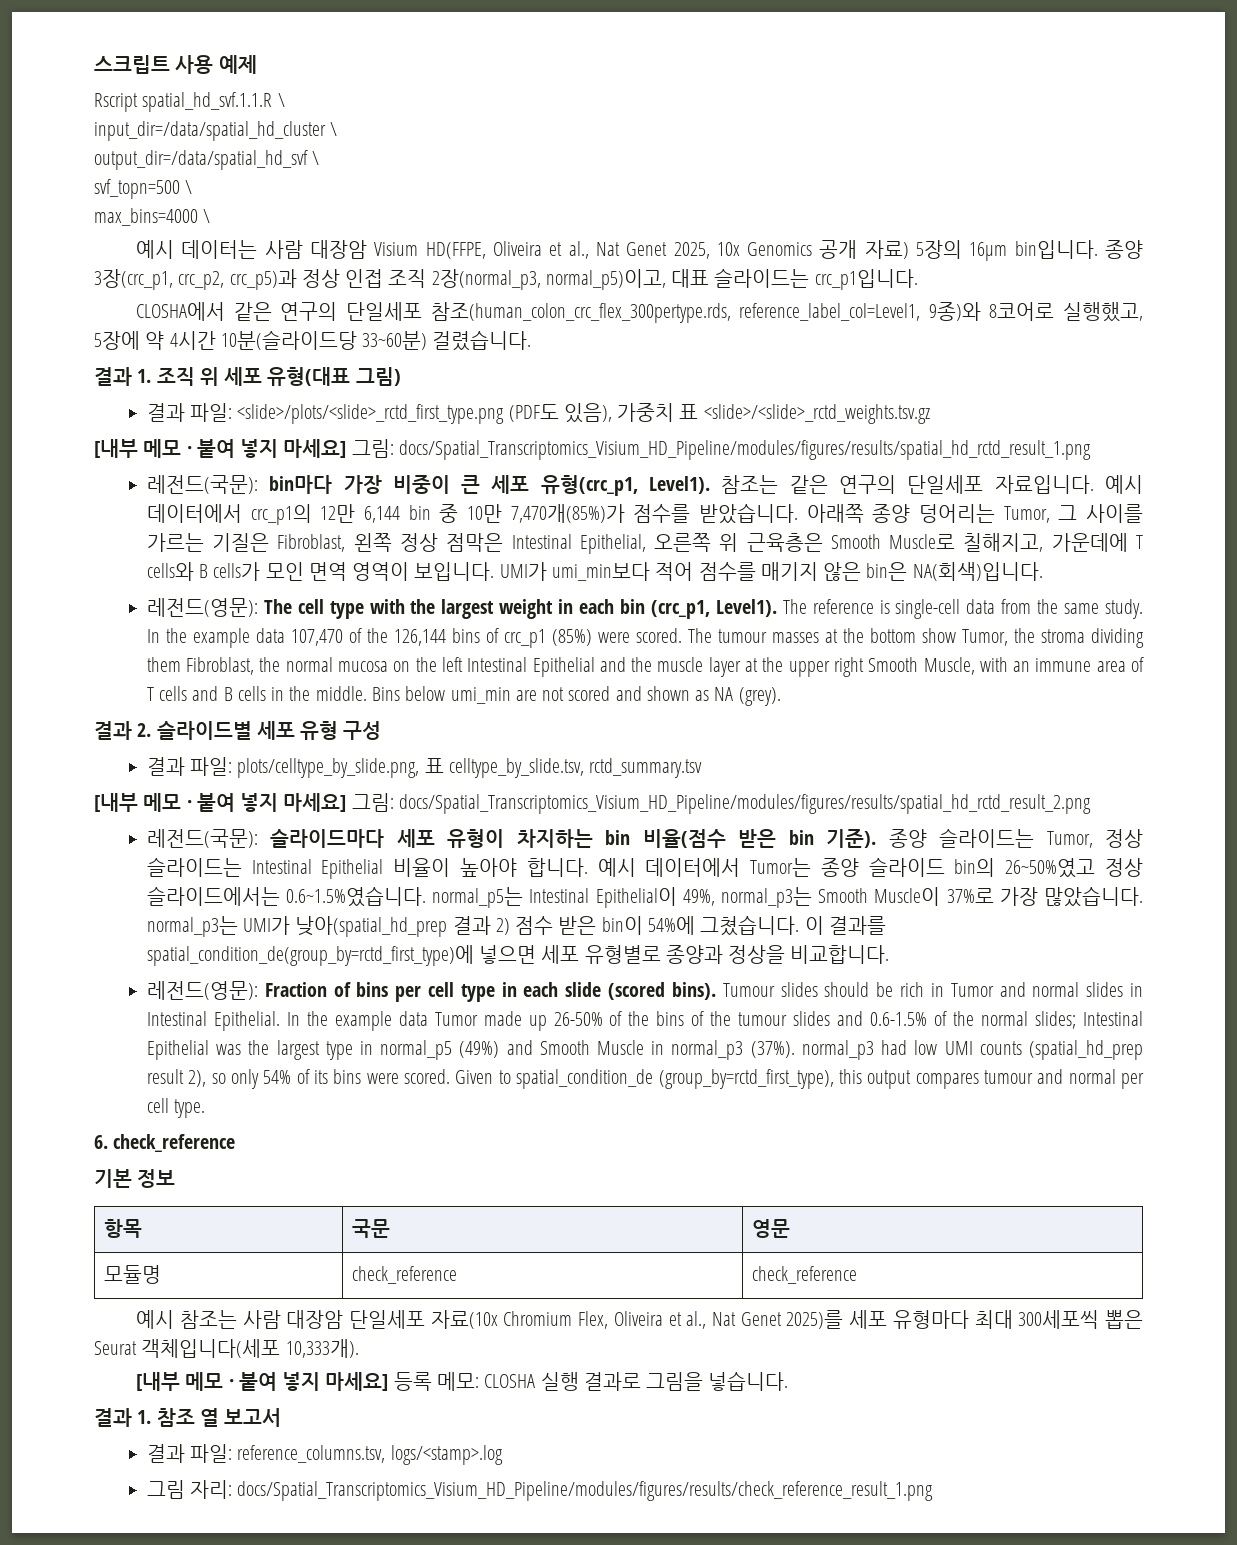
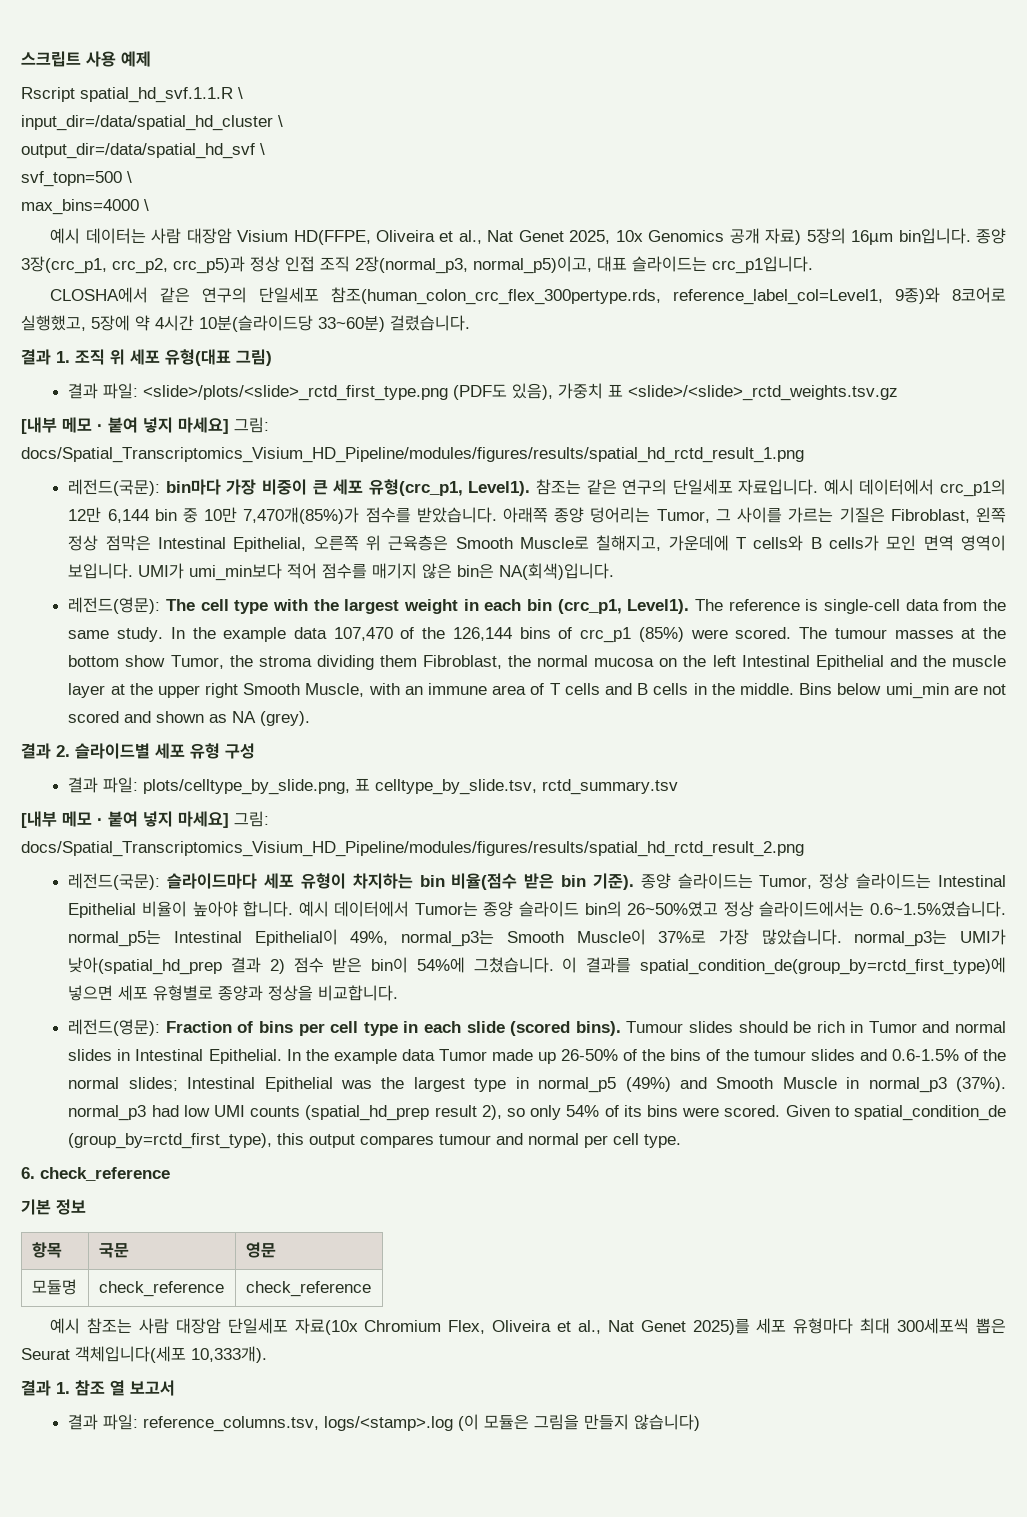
- [내부 메모 · 붙여 넣지 마세요] 등록 메모: CLOSHA 실행 결과로 그림을 넣습니다.
- 결과 파일: reference_columns.tsv, logs/<stamp>.log
- 그림 자리: docs/Spatial_Transcriptomics_Visium_HD_Pipeline/modules/figures/results/check_reference_result_1.png
+ 결과 파일: reference_columns.tsv, logs/<stamp>.log (이 모듈은 그림을 만들지 않습니다)

